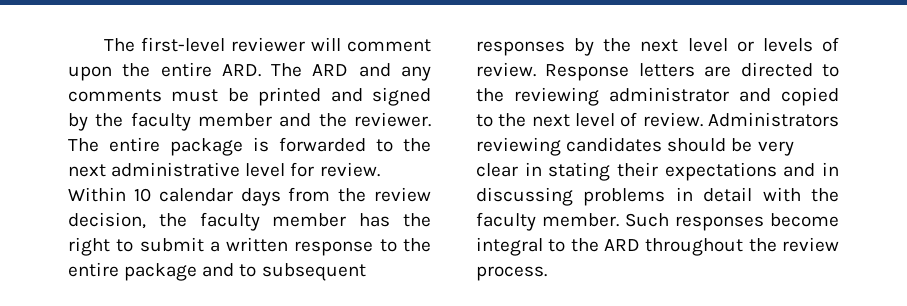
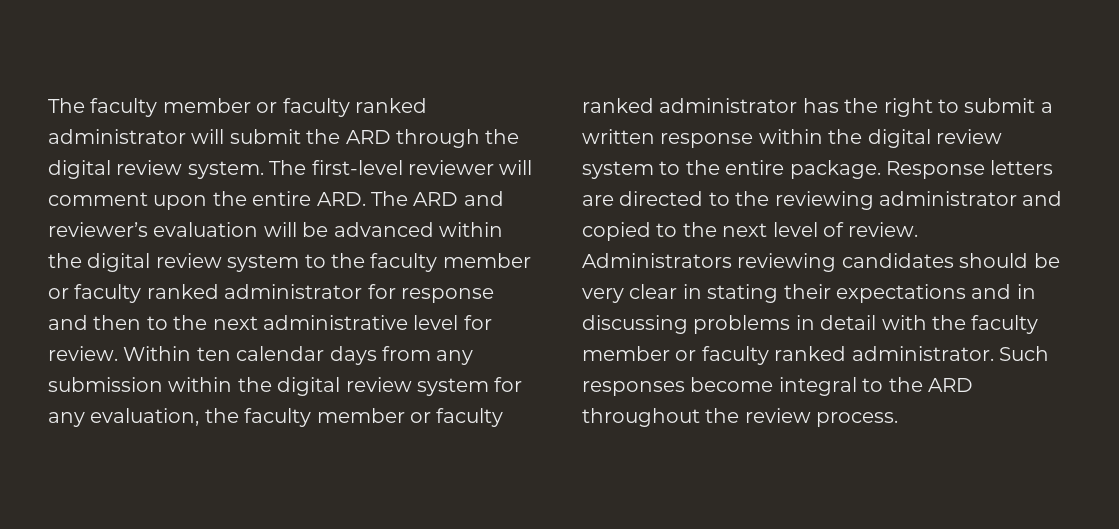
- The first-level reviewer will comment upon the entire ARD. The ARD and any comments must be printed and signed by the faculty member and the reviewer. The entire package is forwarded to the next administrative level for review.
+ The faculty member or faculty ranked administrator will submit the ARD through the digital review system. The first-level reviewer will comment upon the entire ARD. The ARD and reviewer’s evaluation will be advanced within the digital review system to the faculty member or faculty ranked administrator for response and then to the next administrative level for review.
- Within 10 calendar days from the review decision, the faculty member has the right to submit a written response to the entire package and to subsequent responses by the next level or levels of review.
+ Within ten calendar days from any submission within the digital review system for any evaluation, the faculty member or faculty ranked administrator has the right to submit a written response within the digital review system to the entire package.
- Administrators reviewing candidates should be very clear in stating their expectations and in discussing problems in detail with the faculty member.
+ Administrators reviewing candidates should be very clear in stating their expectations and in discussing problems in detail with the faculty member or faculty ranked administrator.

